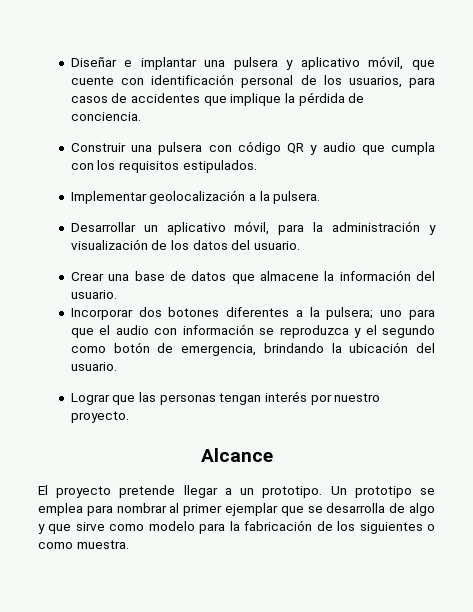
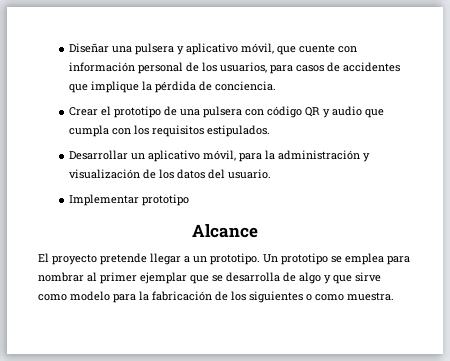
- Diseñar e implantar una pulsera y aplicativo móvil, que cuente con identificación personal de los usuarios, para casos de accidentes que implique la pérdida de conciencia.
+ Diseñar una pulsera y aplicativo móvil, que cuente con información personal de los usuarios, para casos de accidentes que implique la pérdida de conciencia.
- Construir una pulsera con código QR y audio que cumpla con los requisitos estipulados.
+ Crear el prototipo de una pulsera con código QR y audio que cumpla con los requisitos estipulados.
- Implementar geolocalización a la pulsera.
- Crear una base de datos que almacene la información del usuario.
- Incorporar dos botones diferentes a la pulsera; uno para que el audio con información se reproduzca y el segundo como botón de emergencia, brindando la ubicación del usuario.
- Lograr que las personas tengan interés por nuestro proyecto.
+ Implementar prototipo

